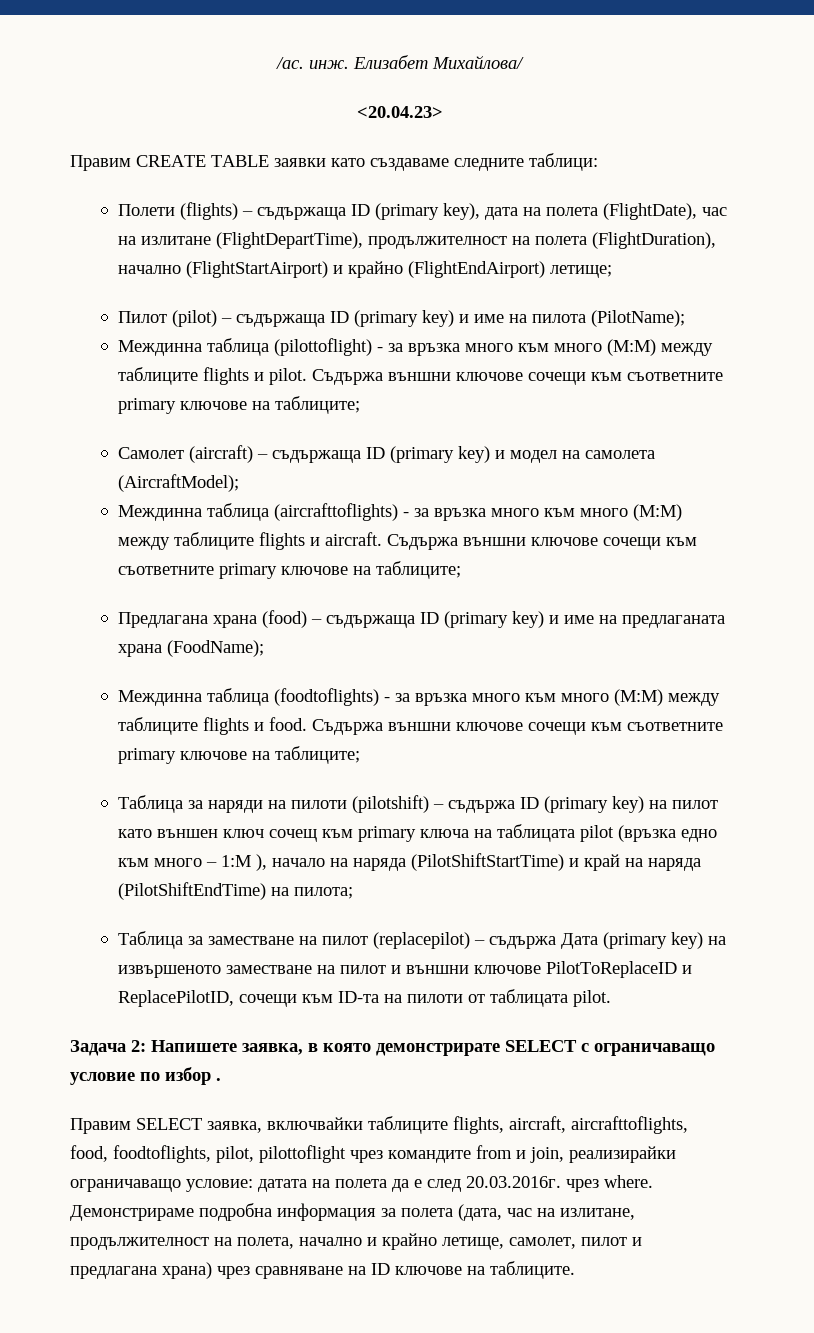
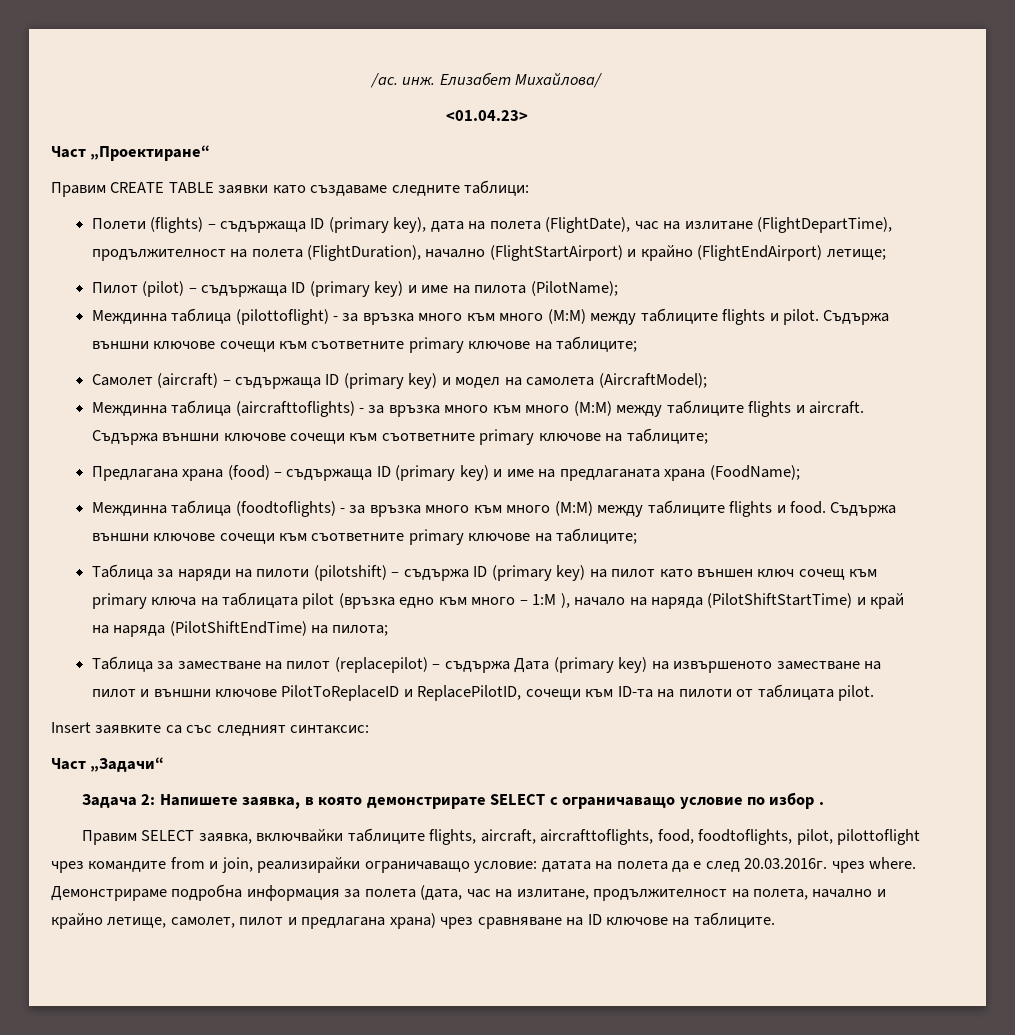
- <20.04.23>
+ <01.04.23>
+ Част „Проектиране“
+ Insert заявките са със следният синтаксис:
+ Част „Задачи“

